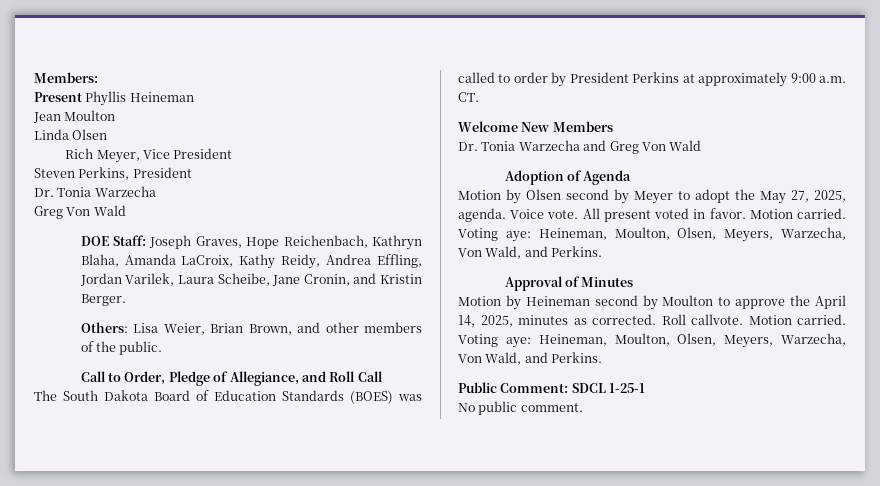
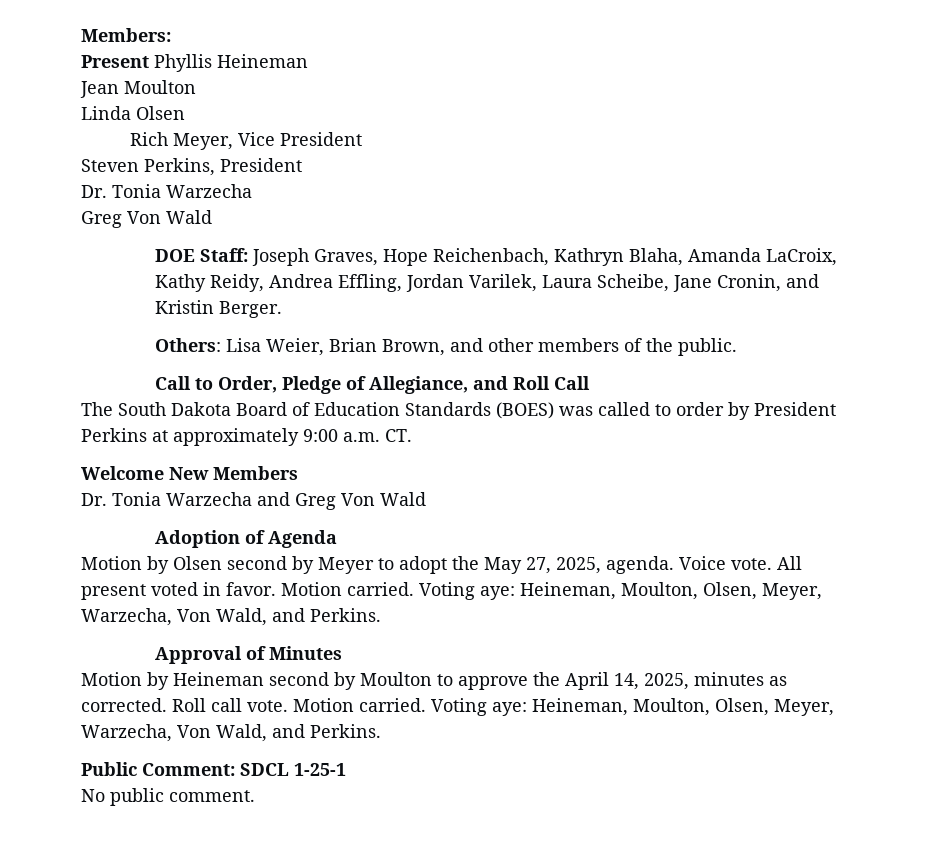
- All present voted in favor. Motion carried. Voting aye: Heineman, Moulton, Olsen, Meyers, Warzecha, Von Wald, and Perkins.
+ All present voted in favor. Motion carried. Voting aye: Heineman, Moulton, Olsen, Meyer, Warzecha, Von Wald, and Perkins.
- Roll callvote. Motion carried. Voting aye: Heineman, Moulton, Olsen, Meyers, Warzecha, Von Wald, and Perkins.
+ Roll call vote. Motion carried. Voting aye: Heineman, Moulton, Olsen, Meyer, Warzecha, Von Wald, and Perkins.

